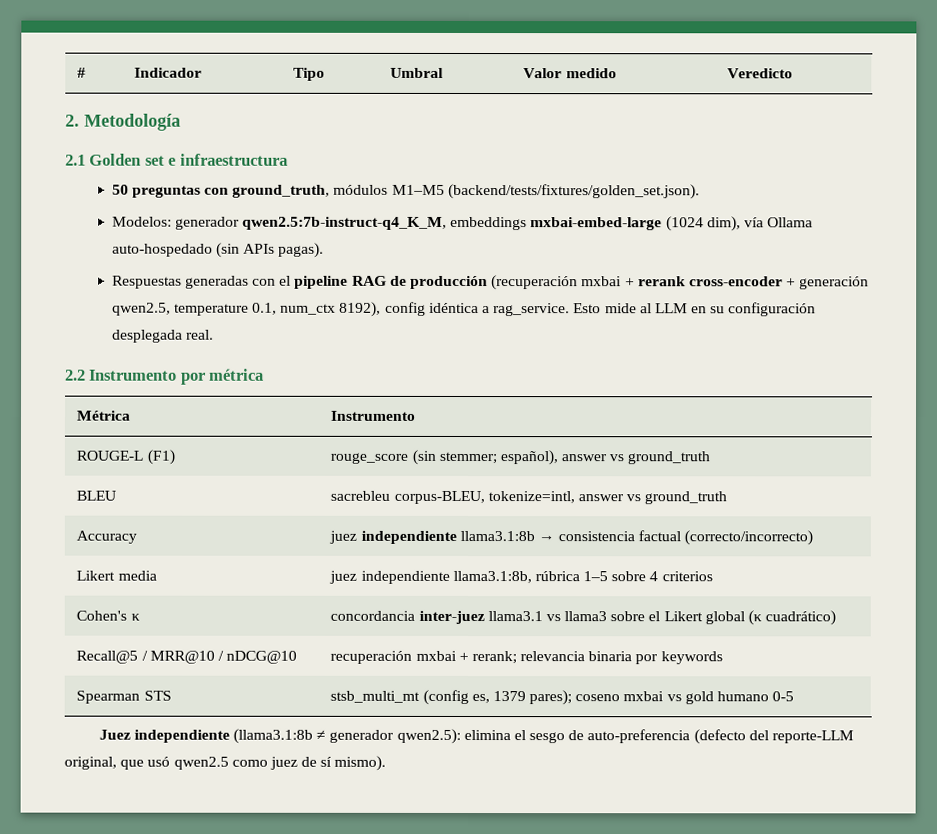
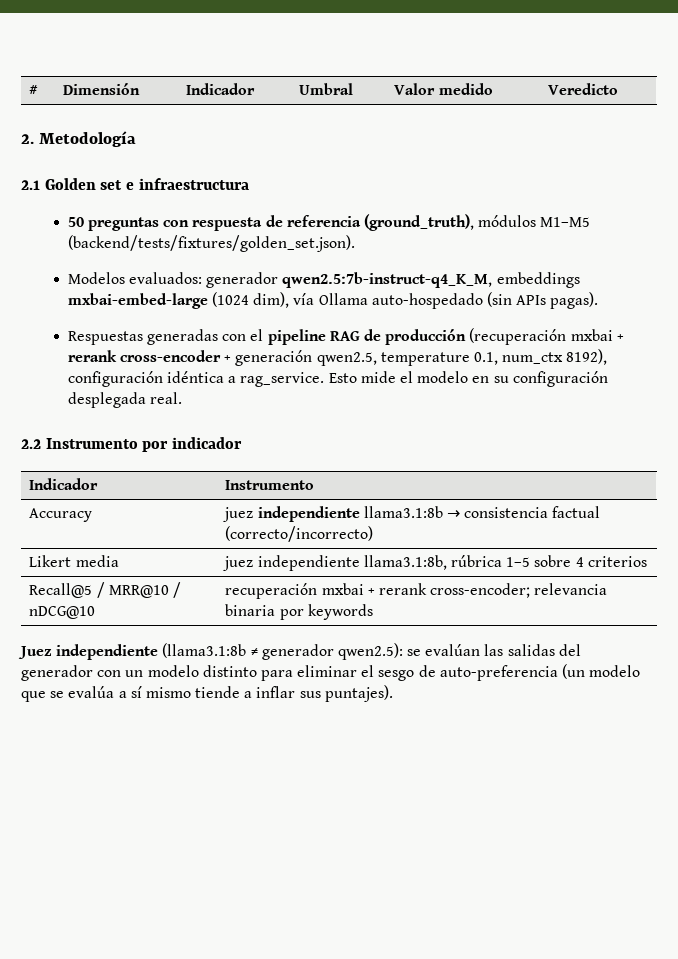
- # | Indicador | Tipo | Umbral | Valor medido | Veredicto
+ # | Dimensión | Indicador | Umbral | Valor medido | Veredicto
- 50 preguntas con ground_truth, módulos M1–M5 (backend/tests/fixtures/golden_set.json).
+ 50 preguntas con respuesta de referencia (ground_truth), módulos M1–M5 (backend/tests/fixtures/golden_set.json).
- Modelos: generador qwen2.5:7b-instruct-q4_K_M, embeddings mxbai-embed-large (1024 dim), vía Ollama auto-hospedado (sin APIs pagas).
+ Modelos evaluados: generador qwen2.5:7b-instruct-q4_K_M, embeddings mxbai-embed-large (1024 dim), vía Ollama auto-hospedado (sin APIs pagas).
- Respuestas generadas con el pipeline RAG de producción (recuperación mxbai + rerank cross-encoder + generación qwen2.5, temperature 0.1, num_ctx 8192), config idéntica a rag_service.
+ Respuestas generadas con el pipeline RAG de producción (recuperación mxbai + rerank cross-encoder + generación qwen2.5, temperature 0.1, num_ctx 8192), configuración idéntica a rag_service.
- Esto mide al LLM en su configuración desplegada real.
+ Esto mide el modelo en su configuración desplegada real.
- 2.2 Instrumento por métrica
- Métrica | Instrumento
- ROUGE-L (F1) | rouge_score (sin stemmer; español), answer vs ground_truth
- BLEU | sacrebleu corpus-BLEU, tokenize=intl, answer vs ground_truth
+ 2.2 Instrumento por indicador
+ Indicador | Instrumento
- Cohen's κ | concordancia inter-juez llama3.1 vs llama3 sobre el Likert global (κ cuadrático)
- Recall@5 / MRR@10 / nDCG@10 | recuperación mxbai + rerank; relevancia binaria por keywords
+ Recall@5 / MRR@10 / nDCG@10 | recuperación mxbai + rerank cross-encoder; relevancia binaria por keywords
- Spearman STS | stsb_multi_mt (config es, 1379 pares); coseno mxbai vs gold humano 0-5
- Juez independiente (llama3.1:8b ≠ generador qwen2.5): elimina el sesgo de auto-preferencia (defecto del reporte-LLM original, que usó qwen2.5 como juez de sí mismo).
+ Juez independiente (llama3.1:8b ≠ generador qwen2.5): se evalúan las salidas del generador con un modelo distinto para eliminar el sesgo de auto-preferencia (un modelo que se evalúa a sí mismo tiende a inflar sus puntajes).

